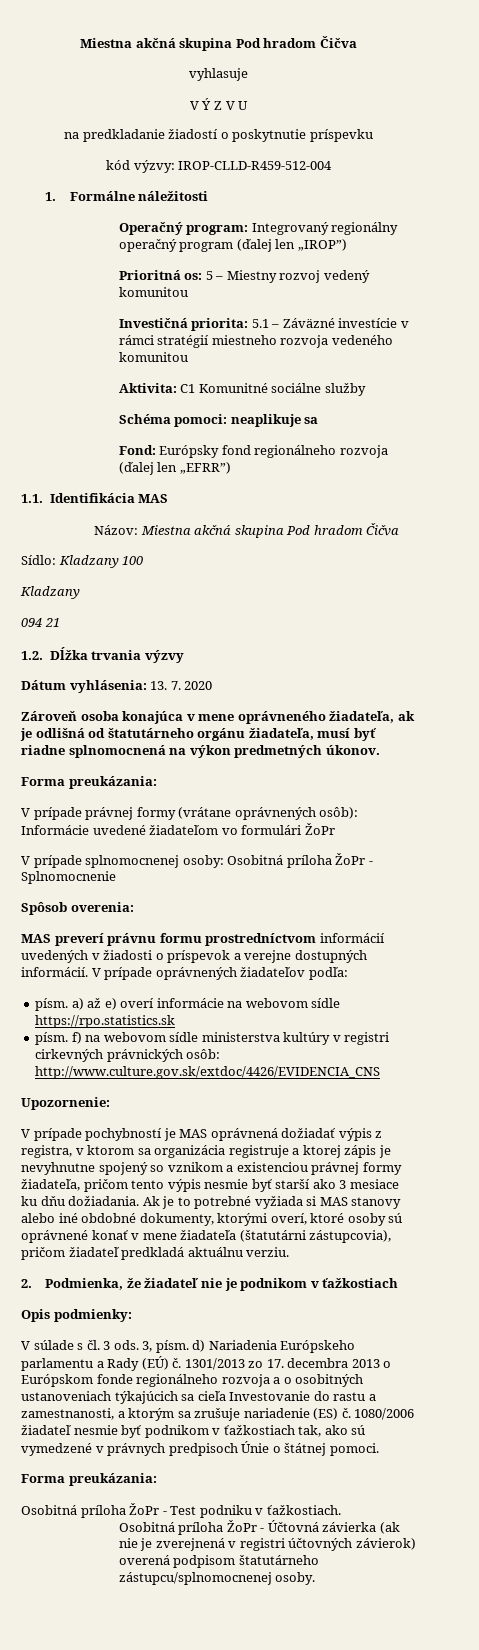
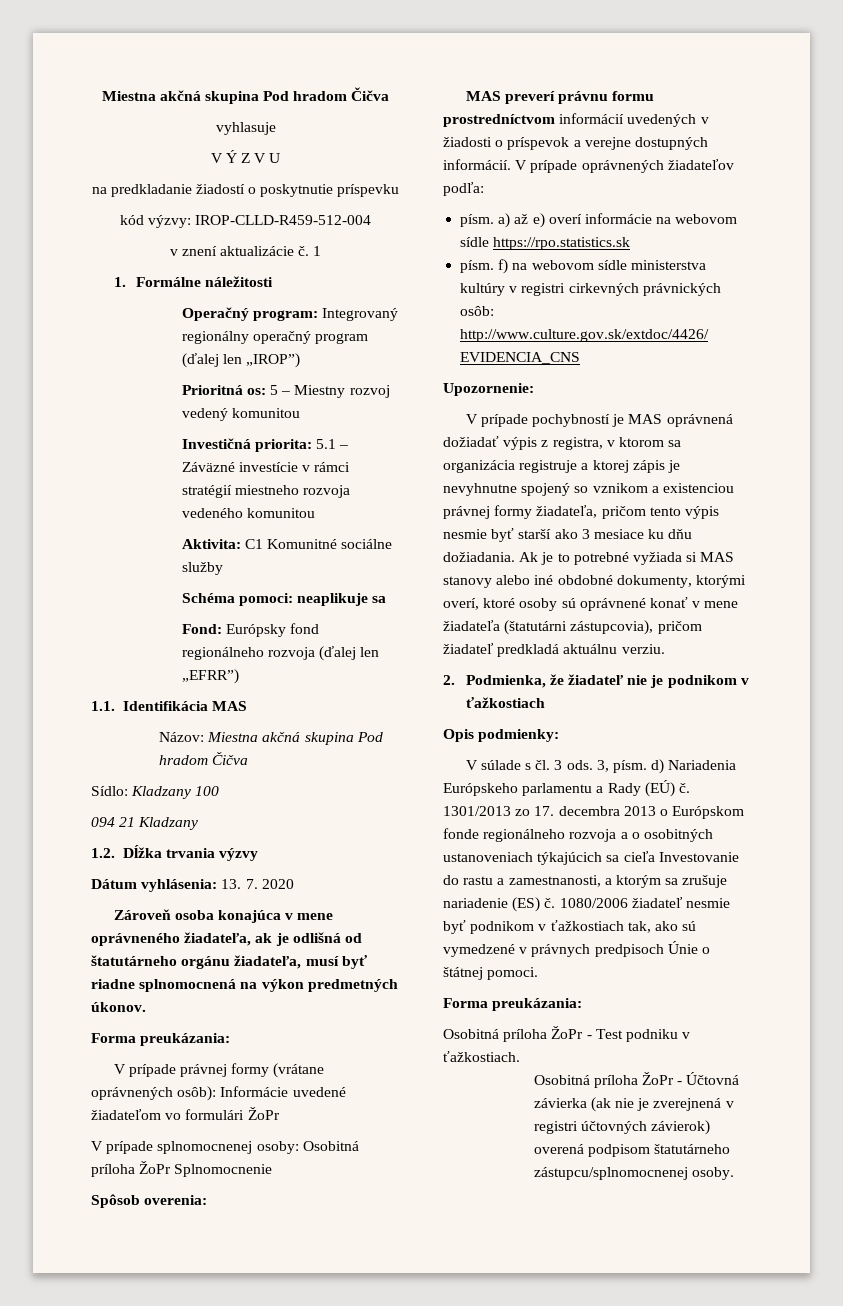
+ v znení aktualizácie č. 1
  Sídlo: Kladzany 100
- Kladzany
- 094 21
+ 094 21 Kladzany
- V prípade splnomocnenej osoby: Osobitná príloha ŽoPr - Splnomocnenie
+ V prípade splnomocnenej osoby: Osobitná príloha ŽoPr Splnomocnenie

